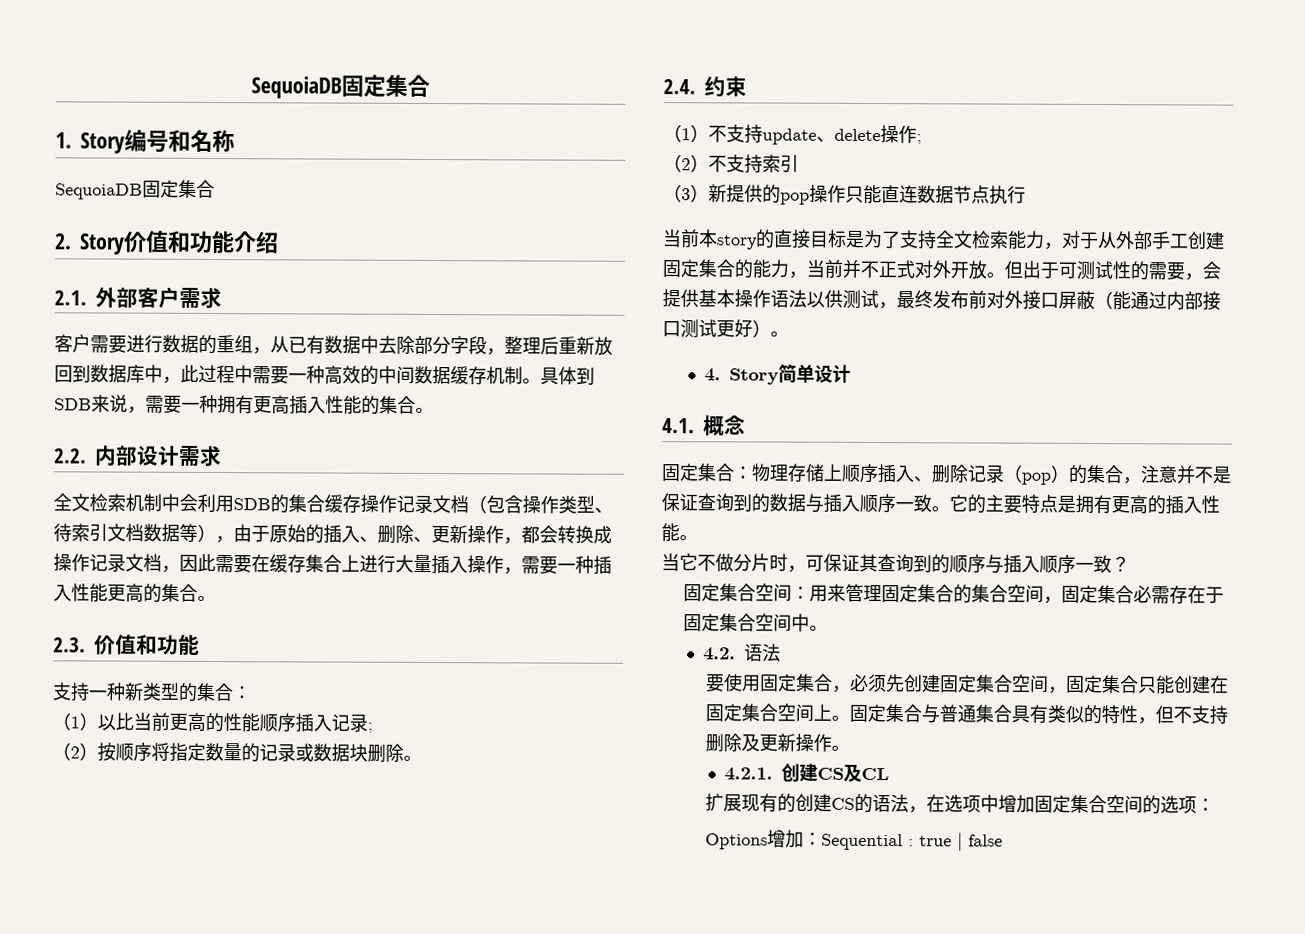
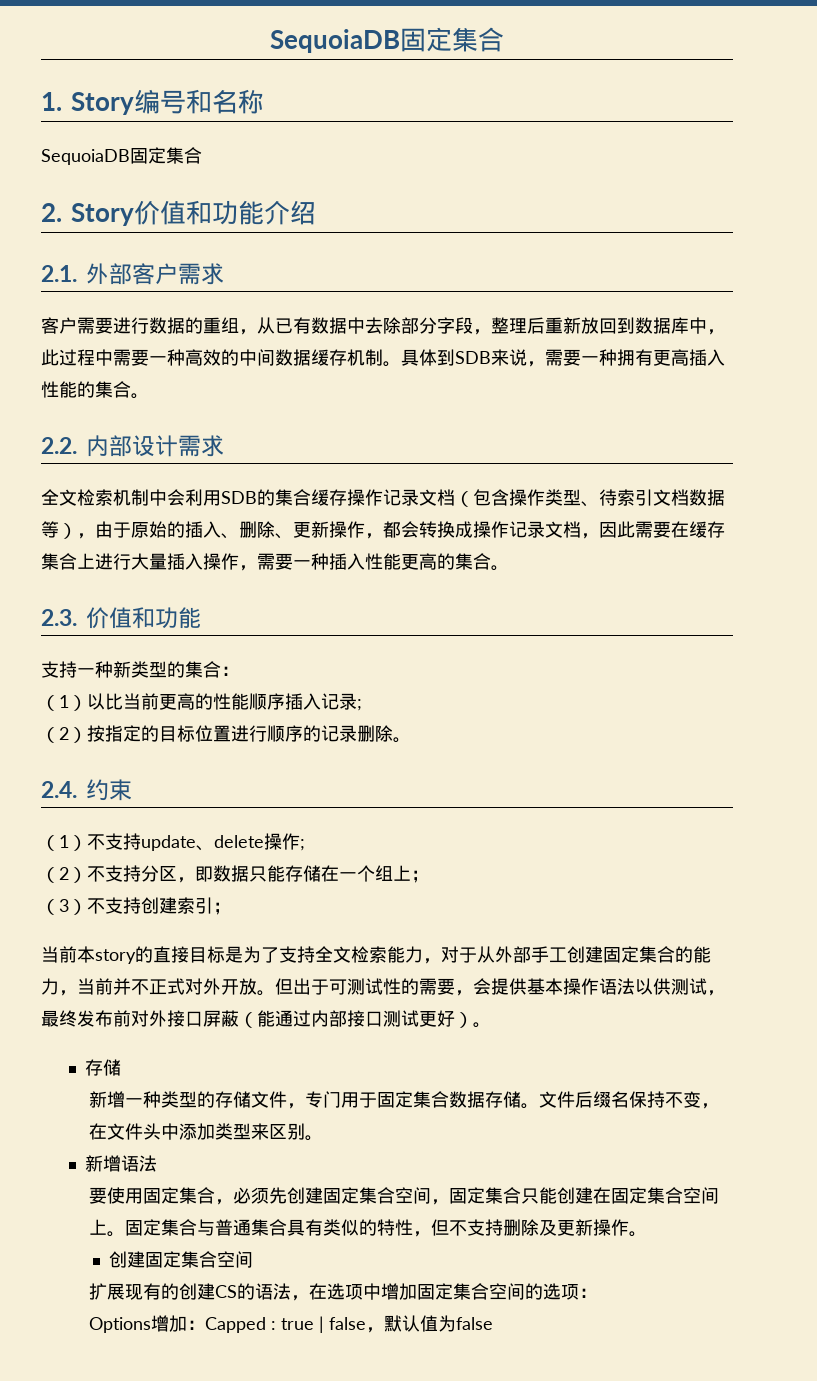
- （2）按顺序将指定数量的记录或数据块删除。
+ （2）按指定的目标位置进行顺序的记录删除。
- （2）不支持索引
- （3）新提供的pop操作只能直连数据节点执行
+ （2）不支持分区，即数据只能存储在一个组上；
+ （3）不支持创建索引；
  但出于可测试性的需要，会提供基本操作语法以供测试，最终发布前对外接口屏蔽（能通过内部接口测试更好）。
- 4. Story简单设计
- 4.1.概念
- 固定集合：物理存储上顺序插入、删除记录（pop）的集合，注意并不是保证查询到的数据与插入顺序一致。它的主要特点是拥有更高的插入性能。
- 当它不做分片时，可保证其查询到的顺序与插入顺序一致？
- 固定集合空间：用来管理固定集合的集合空间，固定集合必需存在于固定集合空间中。
- 4.2.语法
+ 存储
+ 新增一种类型的存储文件，专门用于固定集合数据存储。文件后缀名保持不变，在文件头中添加类型来区别。
+ 新增语法
  固定集合与普通集合具有类似的特性，但不支持删除及更新操作。
- 4.2.1.创建CS及CL
+ 创建固定集合空间
- Options增加：Sequential : true | false
+ Options增加：Capped : true | false，默认值为false

